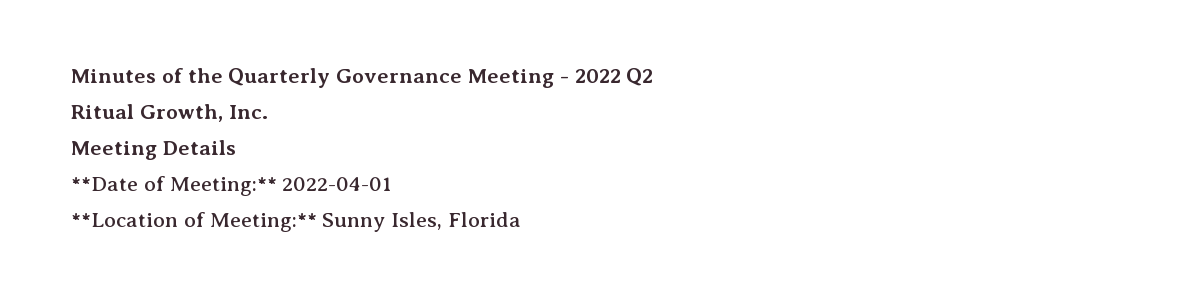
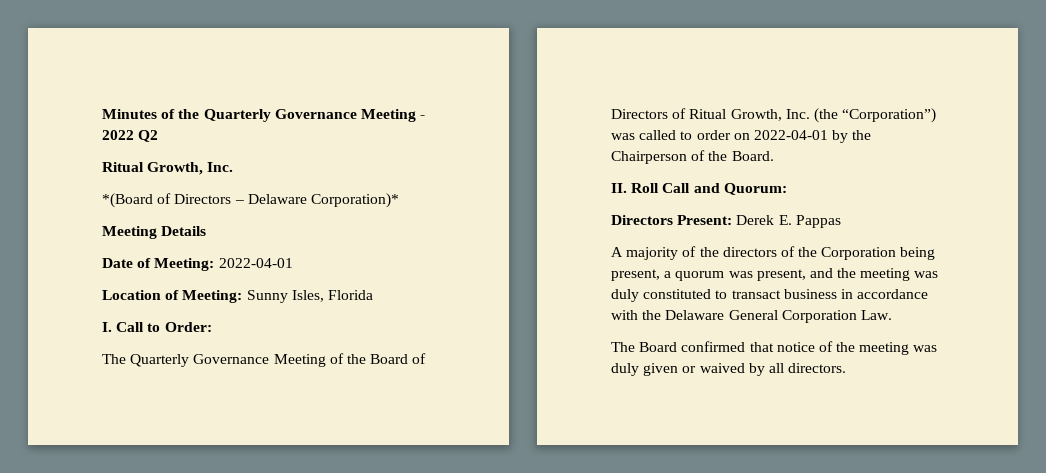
+ *(Board of Directors – Delaware Corporation)*
  Meeting Details
- **Date of Meeting:** 2022-04-01
- **Location of Meeting:** Sunny Isles, Florida
+ Date of Meeting: 2022-04-01
+ Location of Meeting: Sunny Isles, Florida
+ I. Call to Order:
+ The Quarterly Governance Meeting of the Board of Directors of Ritual Growth, Inc. (the “Corporation”) was called to order on 2022-04-01 by the Chairperson of the Board.
+ II. Roll Call and Quorum:
+ Directors Present: Derek E. Pappas
+ A majority of the directors of the Corporation being present, a quorum was present, and the meeting was duly constituted to transact business in accordance with the Delaware General Corporation Law.
+ The Board confirmed that notice of the meeting was duly given or waived by all directors.

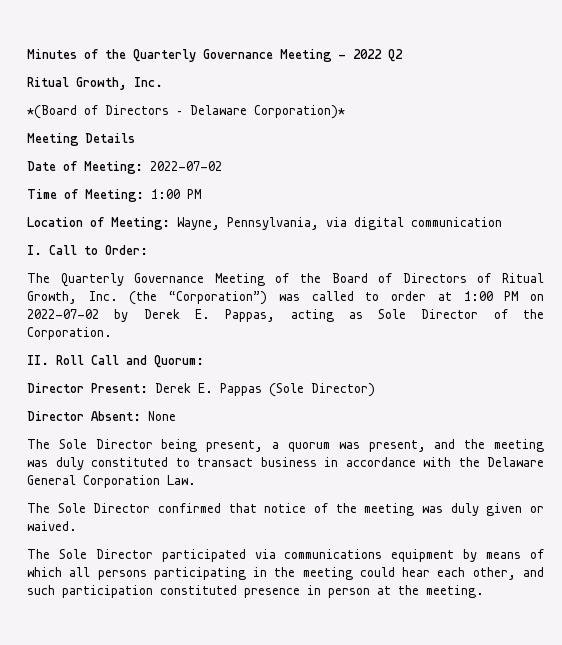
- Date of Meeting: 2022-04-01
- Location of Meeting: Sunny Isles, Florida
+ Date of Meeting: 2022-07-02
+ Time of Meeting: 1:00 PM
+ Location of Meeting: Wayne, Pennsylvania, via digital communication
- The Quarterly Governance Meeting of the Board of Directors of Ritual Growth, Inc. (the “Corporation”) was called to order on 2022-04-01 by the Chairperson of the Board.
+ The Quarterly Governance Meeting of the Board of Directors of Ritual Growth, Inc. (the “Corporation”) was called to order at 1:00 PM on 2022-07-02 by Derek E. Pappas, acting as Sole Director of the Corporation.
- Directors Present: Derek E. Pappas
- A majority of the directors of the Corporation being present, a quorum was present, and the meeting was duly constituted to transact business in accordance with the Delaware General Corporation Law.
+ Director Present: Derek E. Pappas (Sole Director)
+ Director Absent: None
+ The Sole Director being present, a quorum was present, and the meeting was duly constituted to transact business in accordance with the Delaware General Corporation Law.
- The Board confirmed that notice of the meeting was duly given or waived by all directors.
+ The Sole Director confirmed that notice of the meeting was duly given or waived.
+ The Sole Director participated via communications equipment by means of which all persons participating in the meeting could hear each other, and such participation constituted presence in person at the meeting.

